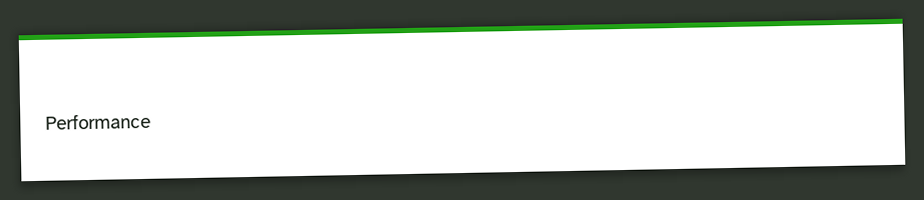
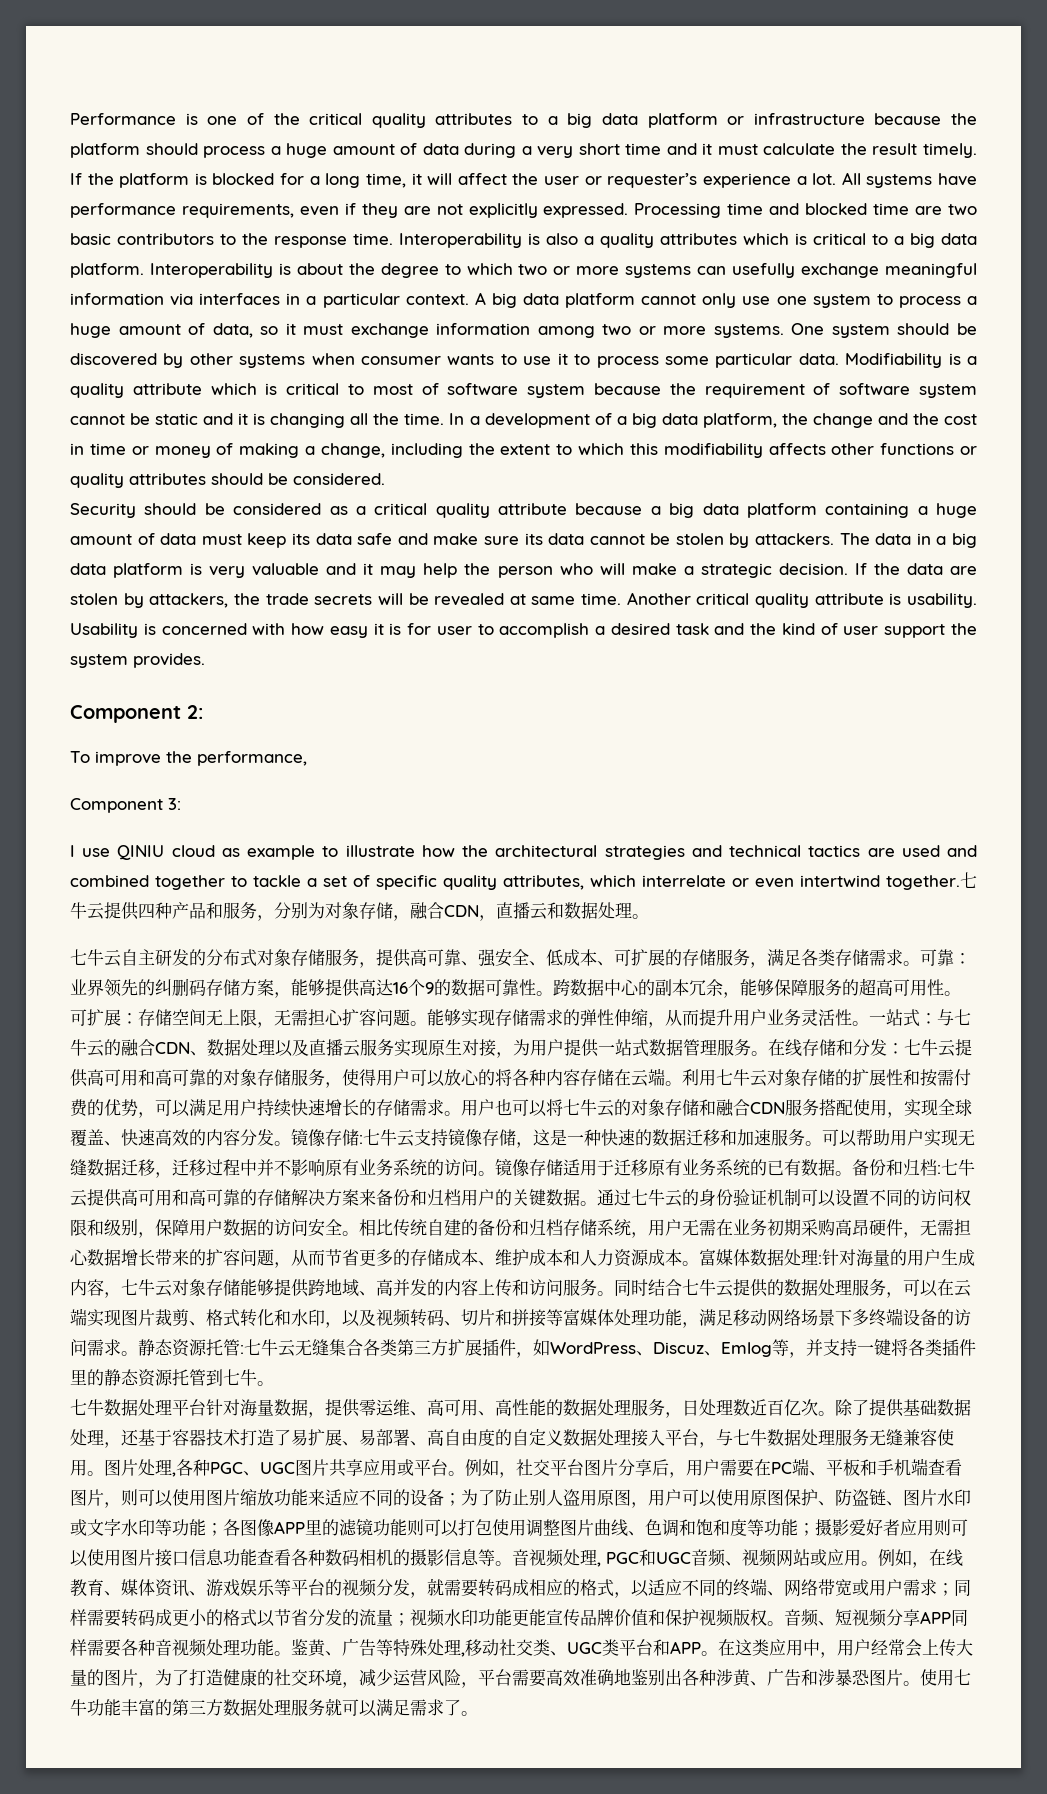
- Performance
+ Performance is one of the critical quality attributes to a big data platform or infrastructure because the platform should process a huge amount of data during a very short time and it must calculate the result timely. If the platform is blocked for a long time, it will affect the user or requester’s experience a lot. All systems have performance requirements, even if they are not explicitly expressed. Processing time and blocked time are two basic contributors to the response time. Interoperability is also a quality attributes which is critical to a big data platform. Interoperability is about the degree to which two or more systems can usefully exchange meaningful information via interfaces in a particular context. A big data platform cannot only use one system to process a huge amount of data, so it must exchange information among two or more systems. One system should be discovered by other systems when consumer wants to use it to process some particular data. Modifiability is a quality attribute which is critical to most of software system because the requirement of software system cannot be static and it is changing all the time. In a development of a big data platform, the change and the cost in time or money of making a change, including the extent to which this modifiability affects other functions or quality attributes should be considered.
+ Security should be considered as a critical quality attribute because a big data platform containing a huge amount of data must keep its data safe and make sure its data cannot be stolen by attackers. The data in a big data platform is very valuable and it may help the person who will make a strategic decision. If the data are stolen by attackers, the trade secrets will be revealed at same time. Another critical quality attribute is usability. Usability is concerned with how easy it is for user to accomplish a desired task and the kind of user support the system provides.
+ Component 2:
+ To improve the performance,
+ Component 3:
+ I use QINIU cloud as example to illustrate how the architectural strategies and technical tactics are used and combined together to tackle a set of specific quality attributes, which interrelate or even intertwind together.七牛云提供四种产品和服务，分别为对象存储，融合CDN，直播云和数据处理。
+ 七牛云自主研发的分布式对象存储服务，提供高可靠、强安全、低成本、可扩展的存储服务，满足各类存储需求。可靠：业界领先的纠删码存储方案，能够提供高达16个9的数据可靠性。跨数据中心的副本冗余，能够保障服务的超高可用性。可扩展：存储空间无上限，无需担心扩容问题。能够实现存储需求的弹性伸缩，从而提升用户业务灵活性。一站式：与七牛云的融合CDN、数据处理以及直播云服务实现原生对接，为用户提供一站式数据管理服务。在线存储和分发：七牛云提供高可用和高可靠的对象存储服务，使得用户可以放心的将各种内容存储在云端。利用七牛云对象存储的扩展性和按需付费的优势，可以满足用户持续快速增长的存储需求。用户也可以将七牛云的对象存储和融合CDN服务搭配使用，实现全球覆盖、快速高效的内容分发。镜像存储:七牛云支持镜像存储，这是一种快速的数据迁移和加速服务。可以帮助用户实现无缝数据迁移，迁移过程中并不影响原有业务系统的访问。镜像存储适用于迁移原有业务系统的已有数据。备份和归档:七牛云提供高可用和高可靠的存储解决方案来备份和归档用户的关键数据。通过七牛云的身份验证机制可以设置不同的访问权限和级别，保障用户数据的访问安全。相比传统自建的备份和归档存储系统，用户无需在业务初期采购高昂硬件，无需担心数据增长带来的扩容问题，从而节省更多的存储成本、维护成本和人力资源成本。富媒体数据处理:针对海量的用户生成内容，七牛云对象存储能够提供跨地域、高并发的内容上传和访问服务。同时结合七牛云提供的数据处理服务，可以在云端实现图片裁剪、格式转化和水印，以及视频转码、切片和拼接等富媒体处理功能，满足移动网络场景下多终端设备的访问需求。静态资源托管:七牛云无缝集合各类第三方扩展插件，如WordPress、Discuz、Emlog等，并支持一键将各类插件里的静态资源托管到七牛。
+ 七牛数据处理平台针对海量数据，提供零运维、高可用、高性能的数据处理服务，日处理数近百亿次。除了提供基础数据处理，还基于容器技术打造了易扩展、易部署、高自由度的自定义数据处理接入平台，与七牛数据处理服务无缝兼容使用。图片处理,各种PGC、UGC图片共享应用或平台。例如，社交平台图片分享后，用户需要在PC端、平板和手机端查看图片，则可以使用图片缩放功能来适应不同的设备；为了防止别人盗用原图，用户可以使用原图保护、防盗链、图片水印或文字水印等功能；各图像APP里的滤镜功能则可以打包使用调整图片曲线、色调和饱和度等功能；摄影爱好者应用则可以使用图片接口信息功能查看各种数码相机的摄影信息等。音视频处理, PGC和UGC音频、视频网站或应用。例如，在线教育、媒体资讯、游戏娱乐等平台的视频分发，就需要转码成相应的格式，以适应不同的终端、网络带宽或用户需求；同样需要转码成更小的格式以节省分发的流量；视频水印功能更能宣传品牌价值和保护视频版权。音频、短视频分享APP同样需要各种音视频处理功能。鉴黄、广告等特殊处理,移动社交类、UGC类平台和APP。在这类应用中，用户经常会上传大量的图片，为了打造健康的社交环境，减少运营风险，平台需要高效准确地鉴别出各种涉黄、广告和涉暴恐图片。使用七牛功能丰富的第三方数据处理服务就可以满足需求了。

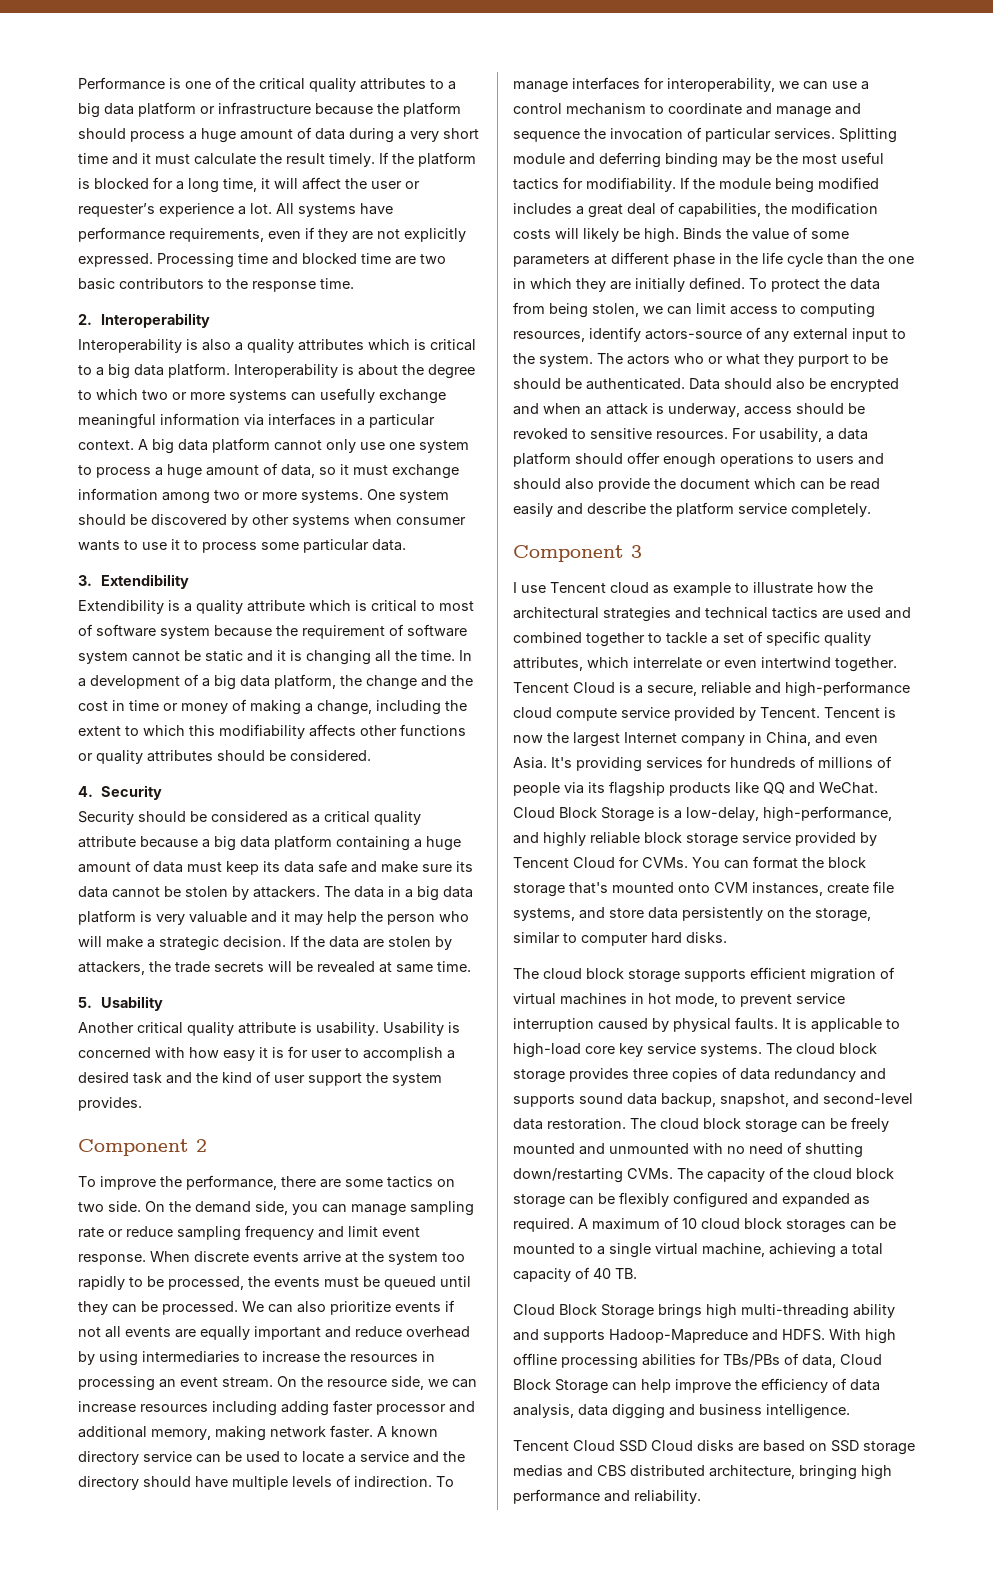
- Processing time and blocked time are two basic contributors to the response time. Interoperability is also a quality attributes which is critical to a big data platform.
+ Processing time and blocked time are two basic contributors to the response time.
+ 2. Interoperability
+ Interoperability is also a quality attributes which is critical to a big data platform.
- One system should be discovered by other systems when consumer wants to use it to process some particular data. Modifiability is a quality attribute which is critical to most of software system because the requirement of software system cannot be static and it is changing all the time.
+ One system should be discovered by other systems when consumer wants to use it to process some particular data.
+ 3. Extendibility
+ Extendibility is a quality attribute which is critical to most of software system because the requirement of software system cannot be static and it is changing all the time.
+ 4. Security
- If the data are stolen by attackers, the trade secrets will be revealed at same time. Another critical quality attribute is usability.
+ If the data are stolen by attackers, the trade secrets will be revealed at same time.
+ 5. Usability
+ Another critical quality attribute is usability.
- Component 2:
+ Component 2
- To improve the performance,
- Component 3:
+ To improve the performance, there are some tactics on two side. On the demand side, you can manage sampling rate or reduce sampling frequency and limit event response. When discrete events arrive at the system too rapidly to be processed, the events must be queued until they can be processed. We can also prioritize events if not all events are equally important and reduce overhead by using intermediaries to increase the resources in processing an event stream. On the resource side, we can increase resources including adding faster processor and additional memory, making network faster. A known directory service can be used to locate a service and the directory should have multiple levels of indirection. To manage interfaces for interoperability, we can use a control mechanism to coordinate and manage and sequence the invocation of particular services. Splitting module and deferring binding may be the most useful tactics for modifiability. If the module being modified includes a great deal of capabilities, the modification costs will likely be high. Binds the value of some parameters at different phase in the life cycle than the one in which they are initially defined. To protect the data from being stolen, we can limit access to computing resources, identify actors-source of any external input to the system. The actors who or what they purport to be should be authenticated. Data should also be encrypted and when an attack is underway, access should be revoked to sensitive resources. For usability, a data platform should offer enough operations to users and should also provide the document which can be read easily and describe the platform service completely.
+ Component 3
- I use QINIU cloud as example to illustrate how the architectural strategies and technical tactics are used and combined together to tackle a set of specific quality attributes, which interrelate or even intertwind together.
+ I use Tencent cloud as example to illustrate how the architectural strategies and technical tactics are used and combined together to tackle a set of specific quality attributes, which interrelate or even intertwind together.
- 七牛云提供四种产品和服务，分别为对象存储，融合CDN，直播云和数据处理。
- 七牛云自主研发的分布式对象存储服务，提供高可靠、强安全、低成本、可扩展的存储服务，满足各类存储需求。可靠：业界领先的纠删码存储方案，能够提供高达16个9的数据可靠性。跨数据中心的副本冗余，能够保障服务的超高可用性。可扩展：存储空间无上限，无需担心扩容问题。能够实现存储需求的弹性伸缩，从而提升用户业务灵活性。一站式：与七牛云的融合CDN、数据处理以及直播云服务实现原生对接，为用户提供一站式数据管理服务。在线存储和分发：七牛云提供高可用和高可靠的对象存储服务，使得用户可以放心的将各种内容存储在云端。利用七牛云对象存储的扩展性和按需付费的优势，可以满足用户持续快速增长的存储需求。用户也可以将七牛云的对象存储和融合CDN服务搭配使用，实现全球覆盖、快速高效的内容分发。镜像存储:七牛云支持镜像存储，这是一种快速的数据迁移和加速服务。可以帮助用户实现无缝数据迁移，迁移过程中并不影响原有业务系统的访问。镜像存储适用于迁移原有业务系统的已有数据。备份和归档:七牛云提供高可用和高可靠的存储解决方案来备份和归档用户的关键数据。通过七牛云的身份验证机制可以设置不同的访问权限和级别，保障用户数据的访问安全。相比传统自建的备份和归档存储系统，用户无需在业务初期采购高昂硬件，无需担心数据增长带来的扩容问题，从而节省更多的存储成本、维护成本和人力资源成本。富媒体数据处理:针对海量的用户生成内容，七牛云对象存储能够提供跨地域、高并发的内容上传和访问服务。同时结合七牛云提供的数据处理服务，可以在云端实现图片裁剪、格式转化和水印，以及视频转码、切片和拼接等富媒体处理功能，满足移动网络场景下多终端设备的访问需求。静态资源托管:七牛云无缝集合各类第三方扩展插件，如WordPress、Discuz、Emlog等，并支持一键将各类插件里的静态资源托管到七牛。
- 七牛数据处理平台针对海量数据，提供零运维、高可用、高性能的数据处理服务，日处理数近百亿次。除了提供基础数据处理，还基于容器技术打造了易扩展、易部署、高自由度的自定义数据处理接入平台，与七牛数据处理服务无缝兼容使用。图片处理,各种PGC、UGC图片共享应用或平台。例如，社交平台图片分享后，用户需要在PC端、平板和手机端查看图片，则可以使用图片缩放功能来适应不同的设备；为了防止别人盗用原图，用户可以使用原图保护、防盗链、图片水印或文字水印等功能；各图像APP里的滤镜功能则可以打包使用调整图片曲线、色调和饱和度等功能；摄影爱好者应用则可以使用图片接口信息功能查看各种数码相机的摄影信息等。音视频处理, PGC和UGC音频、视频网站或应用。例如，在线教育、媒体资讯、游戏娱乐等平台的视频分发，就需要转码成相应的格式，以适应不同的终端、网络带宽或用户需求；同样需要转码成更小的格式以节省分发的流量；视频水印功能更能宣传品牌价值和保护视频版权。音频、短视频分享APP同样需要各种音视频处理功能。鉴黄、广告等特殊处理,移动社交类、UGC类平台和APP。在这类应用中，用户经常会上传大量的图片，为了打造健康的社交环境，减少运营风险，平台需要高效准确地鉴别出各种涉黄、广告和涉暴恐图片。使用七牛功能丰富的第三方数据处理服务就可以满足需求了。
+ Tencent Cloud is a secure, reliable and high-performance cloud compute service provided by Tencent. Tencent is now the largest Internet company in China, and even Asia. It's providing services for hundreds of millions of people via its flagship products like QQ and WeChat. Cloud Block Storage is a low-delay, high-performance, and highly reliable block storage service provided by Tencent Cloud for CVMs. You can format the block storage that's mounted onto CVM instances, create file systems, and store data persistently on the storage, similar to computer hard disks.
+ The cloud block storage supports efficient migration of virtual machines in hot mode, to prevent service interruption caused by physical faults. It is applicable to high-load core key service systems. The cloud block storage provides three copies of data redundancy and supports sound data backup, snapshot, and second-level data restoration. The cloud block storage can be freely mounted and unmounted with no need of shutting down/restarting CVMs. The capacity of the cloud block storage can be flexibly configured and expanded as required. A maximum of 10 cloud block storages can be mounted to a single virtual machine, achieving a total capacity of 40 TB.
+ Cloud Block Storage brings high multi-threading ability and supports Hadoop-Mapreduce and HDFS. With high offline processing abilities for TBs/PBs of data, Cloud Block Storage can help improve the efficiency of data analysis, data digging and business intelligence.
+ Tencent Cloud SSD Cloud disks are based on SSD storage medias and CBS distributed architecture, bringing high performance and reliability.

